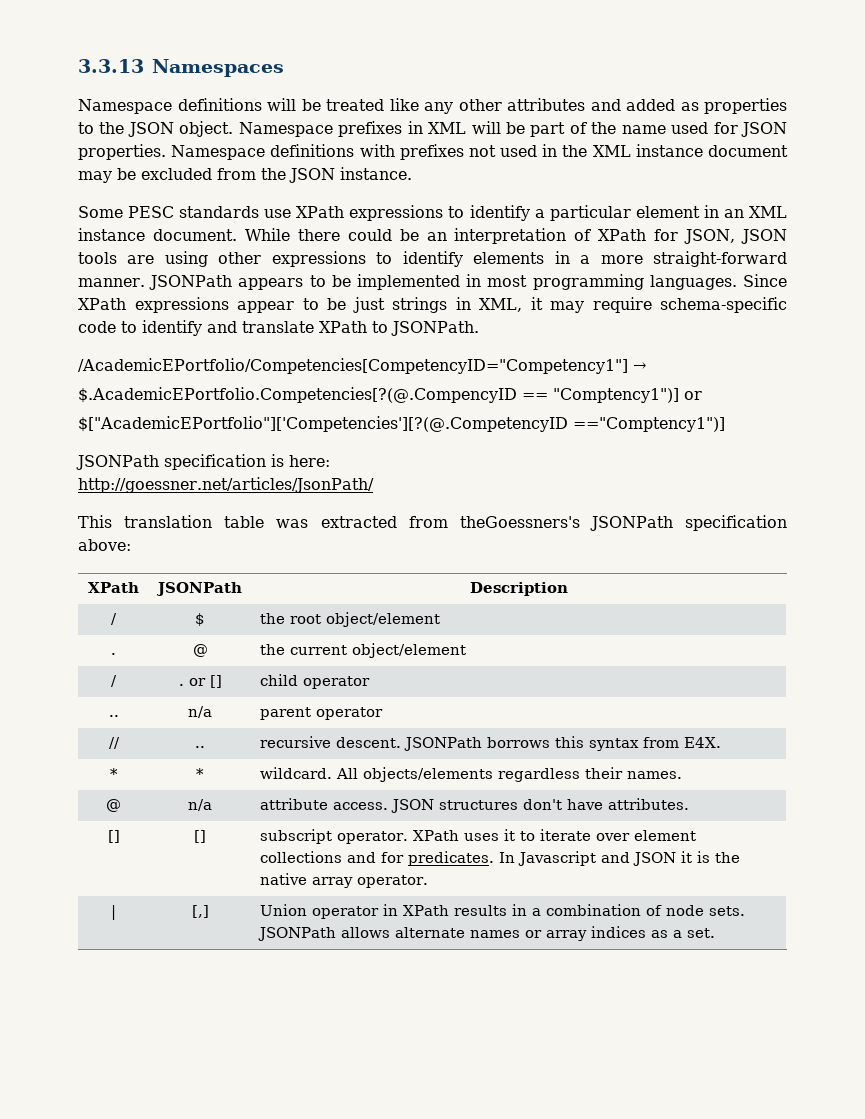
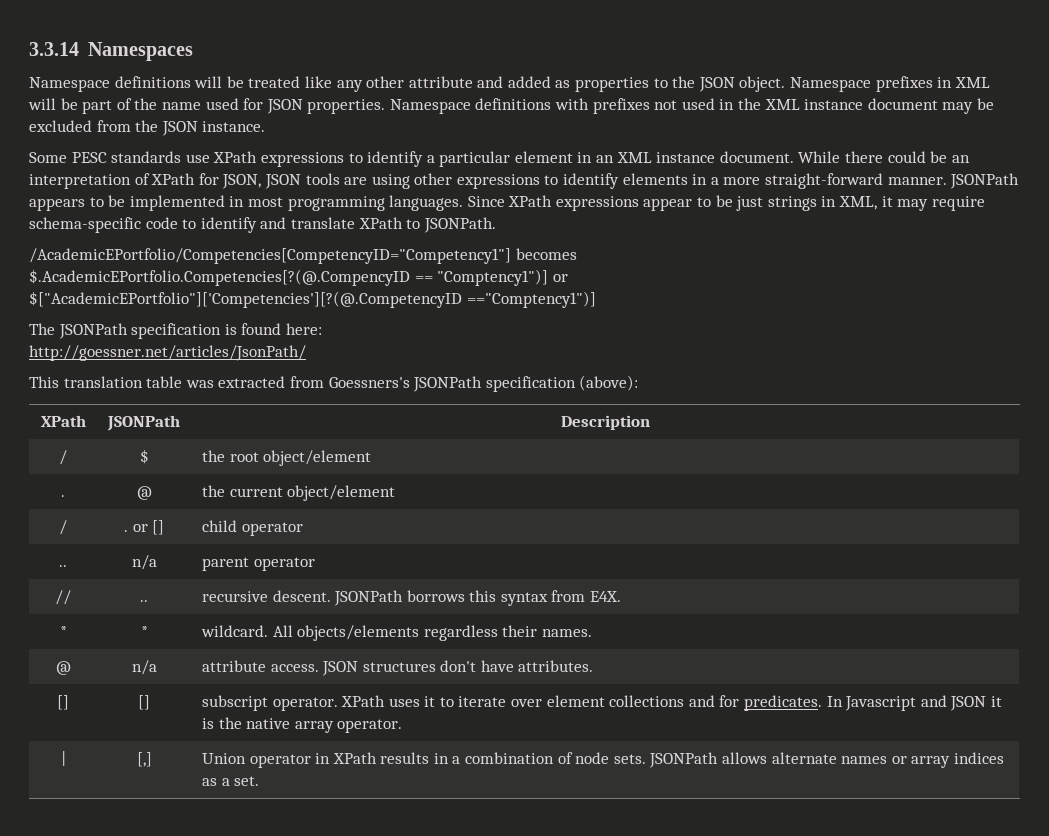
- 3.3.13 Namespaces
+ 3.3.14 Namespaces
- Namespace definitions will be treated like any other attributes and added as properties to the JSON object.
+ Namespace definitions will be treated like any other attribute and added as properties to the JSON object.
- /AcademicEPortfolio/Competencies[CompetencyID="Competency1"] →
+ /AcademicEPortfolio/Competencies[CompetencyID="Competency1"] becomes
- JSONPath specification is here:
+ The JSONPath specification is found here:
- This translation table was extracted from theGoessners's JSONPath specification above:
+ This translation table was extracted from Goessners's JSONPath specification (above):

